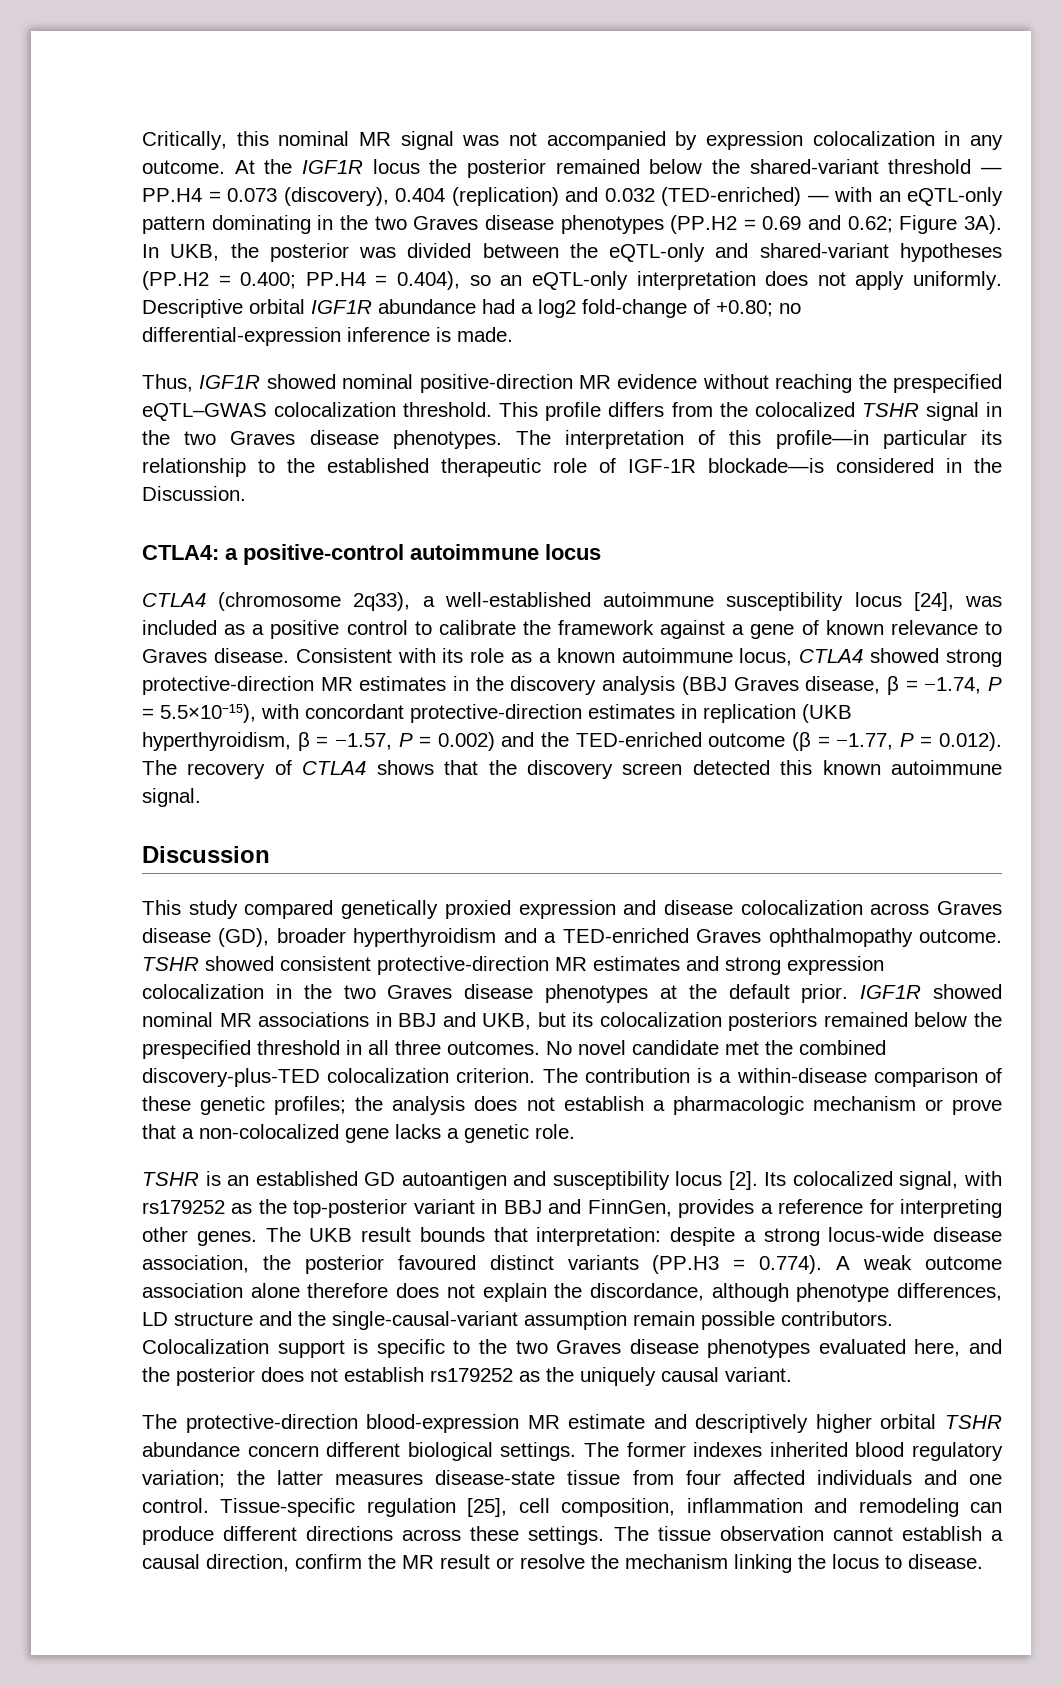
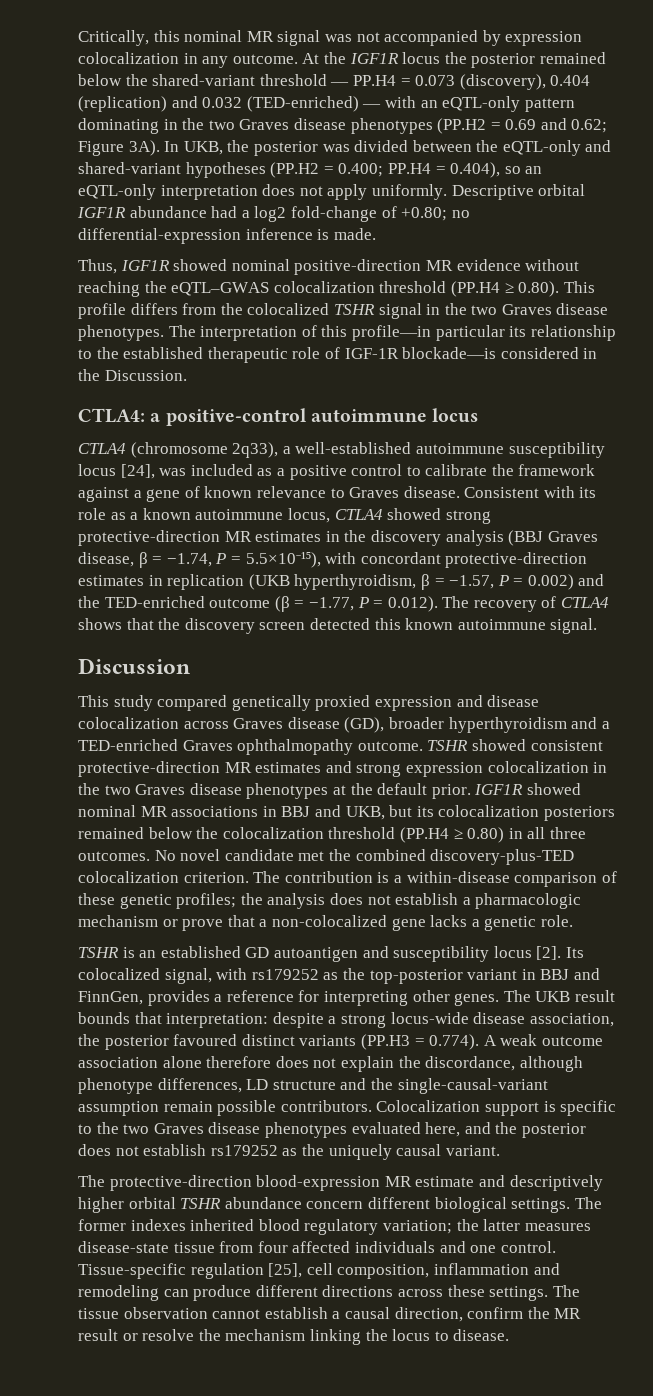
- Thus, IGF1R showed nominal positive-direction MR evidence without reaching the prespecified eQTL–GWAS colocalization threshold. This profile differs from the colocalized TSHR signal in the two Graves disease phenotypes.
+ Thus, IGF1R showed nominal positive-direction MR evidence without reaching the eQTL–GWAS colocalization threshold (PP.H4 ≥ 0.80). This profile differs from the colocalized TSHR signal in the two Graves disease phenotypes.
- IGF1R showed nominal MR associations in BBJ and UKB, but its colocalization posteriors remained below the prespecified threshold in all three outcomes.
+ IGF1R showed nominal MR associations in BBJ and UKB, but its colocalization posteriors remained below the colocalization threshold (PP.H4 ≥ 0.80) in all three outcomes.

